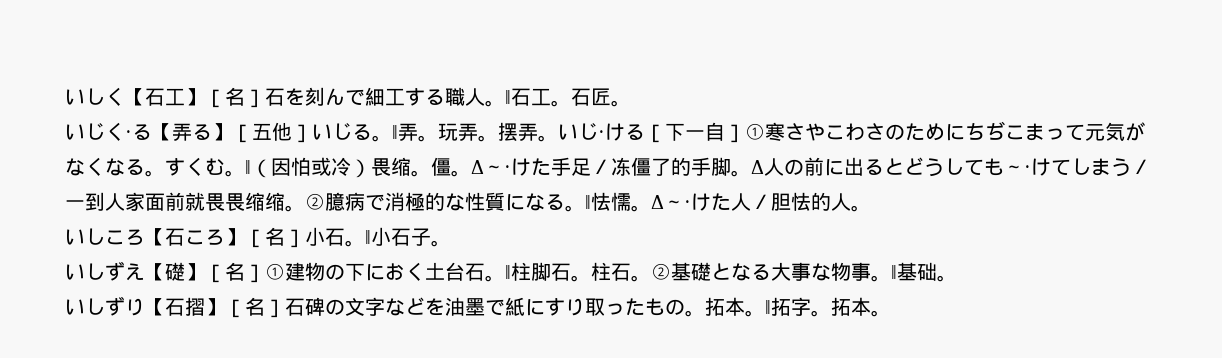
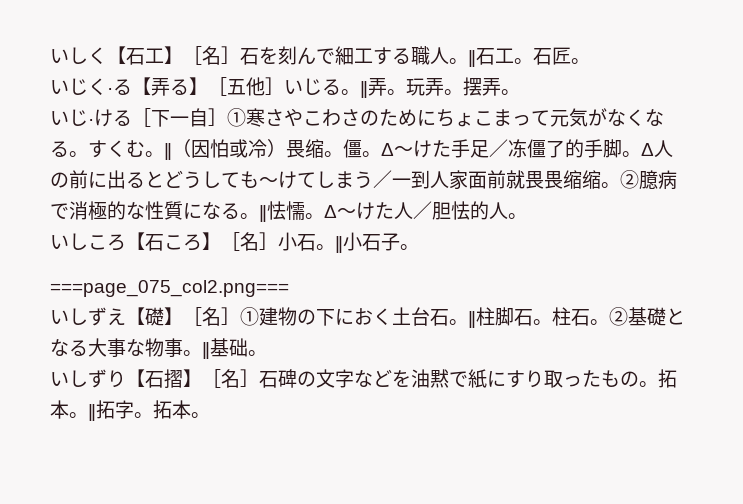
- 摆弄。いじ·ける［下一自］①寒さやこわさのためにちぢこまって元気がなくなる。
+ 摆弄。
+ いじ·ける［下一自］①寒さやこわさのためにちょこまって元気がなくなる。
- Δ～·けた手足／冻僵了的手脚。
+ Δ～けた手足／冻僵了的手脚。
- Δ人の前に出るとどうしても～·けてしまう／一到人家面前就畏畏缩缩。
+ Δ人の前に出るとどうしても～けてしまう／一到人家面前就畏畏缩缩。
- Δ～·けた人／胆怯的人。
+ Δ～けた人／胆怯的人。
+ ===page_075_col2.png===
- いしずり【石摺】［名］石碑の文字などを油墨で紙にすり取ったもの。
+ いしずり【石摺】［名］石碑の文字などを油黙で紙にすり取ったもの。

